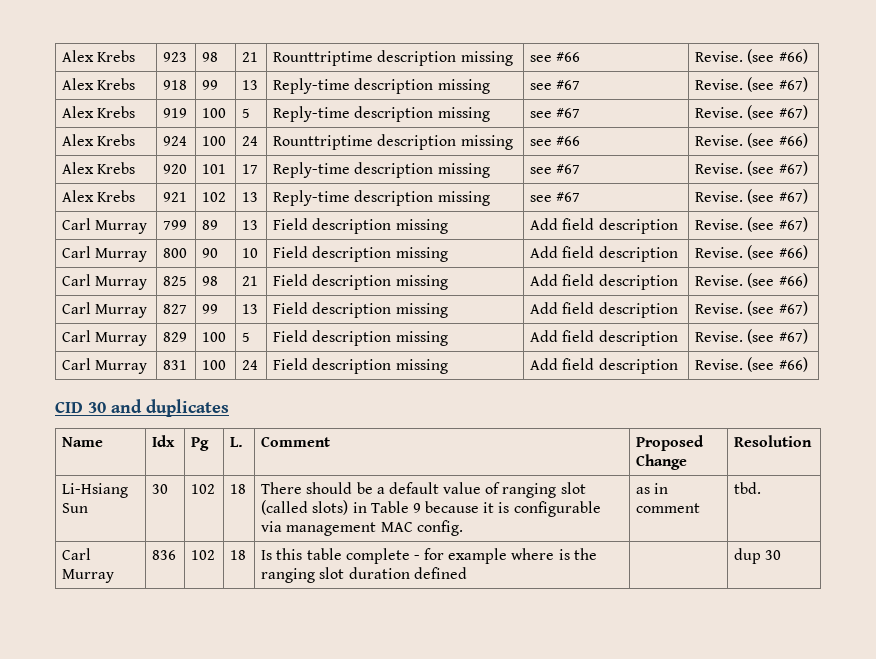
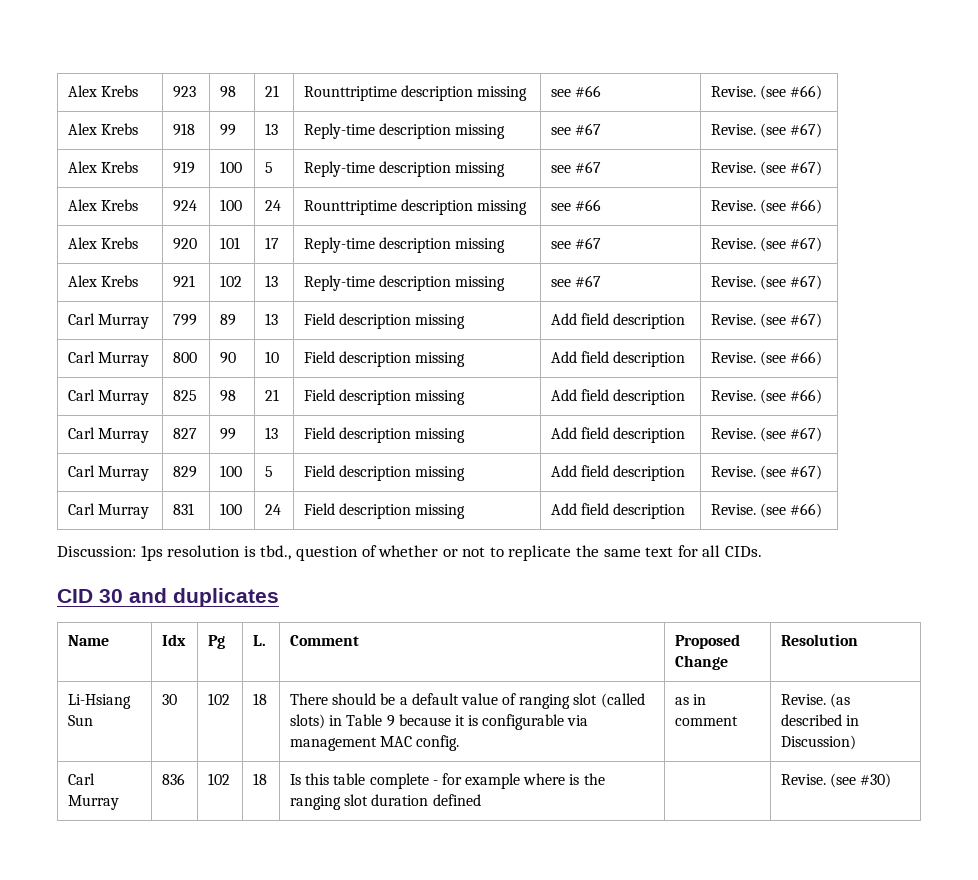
+ Discussion: 1ps resolution is tbd., question of whether or not to replicate the same text for all CIDs.
- Li-Hsiang Sun | 30 | 102 | 18 | There should be a default value of ranging slot (called slots) in Table 9 because it is configurable via management MAC config. | as in comment | tbd.
+ Li-Hsiang Sun | 30 | 102 | 18 | There should be a default value of ranging slot (called slots) in Table 9 because it is configurable via management MAC config. | as in comment | Revise. (as described in Discussion)
- Carl Murray | 836 | 102 | 18 | Is this table complete - for example where is the ranging slot duration defined | | dup 30
+ Carl Murray | 836 | 102 | 18 | Is this table complete - for example where is the ranging slot duration defined | | Revise. (see #30)

